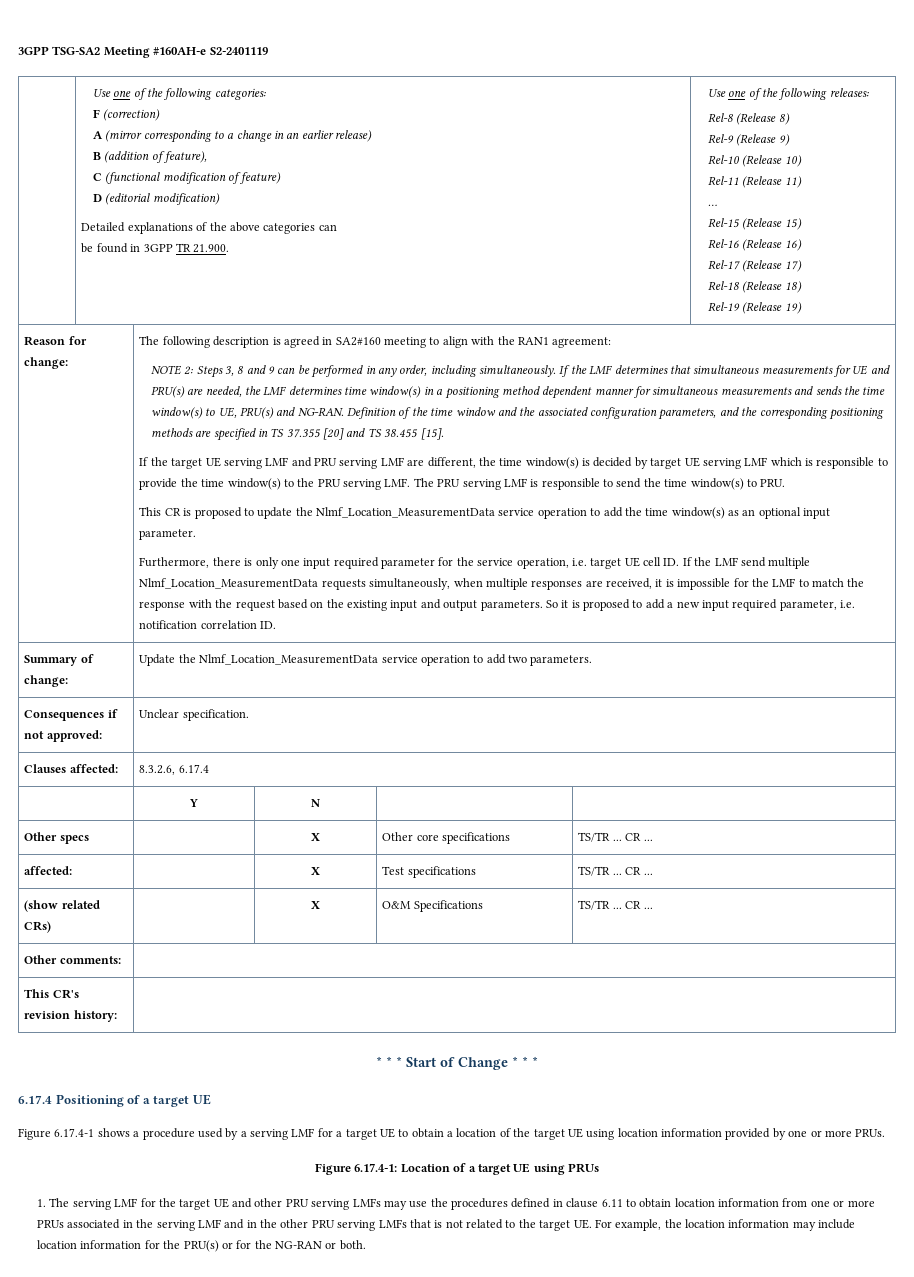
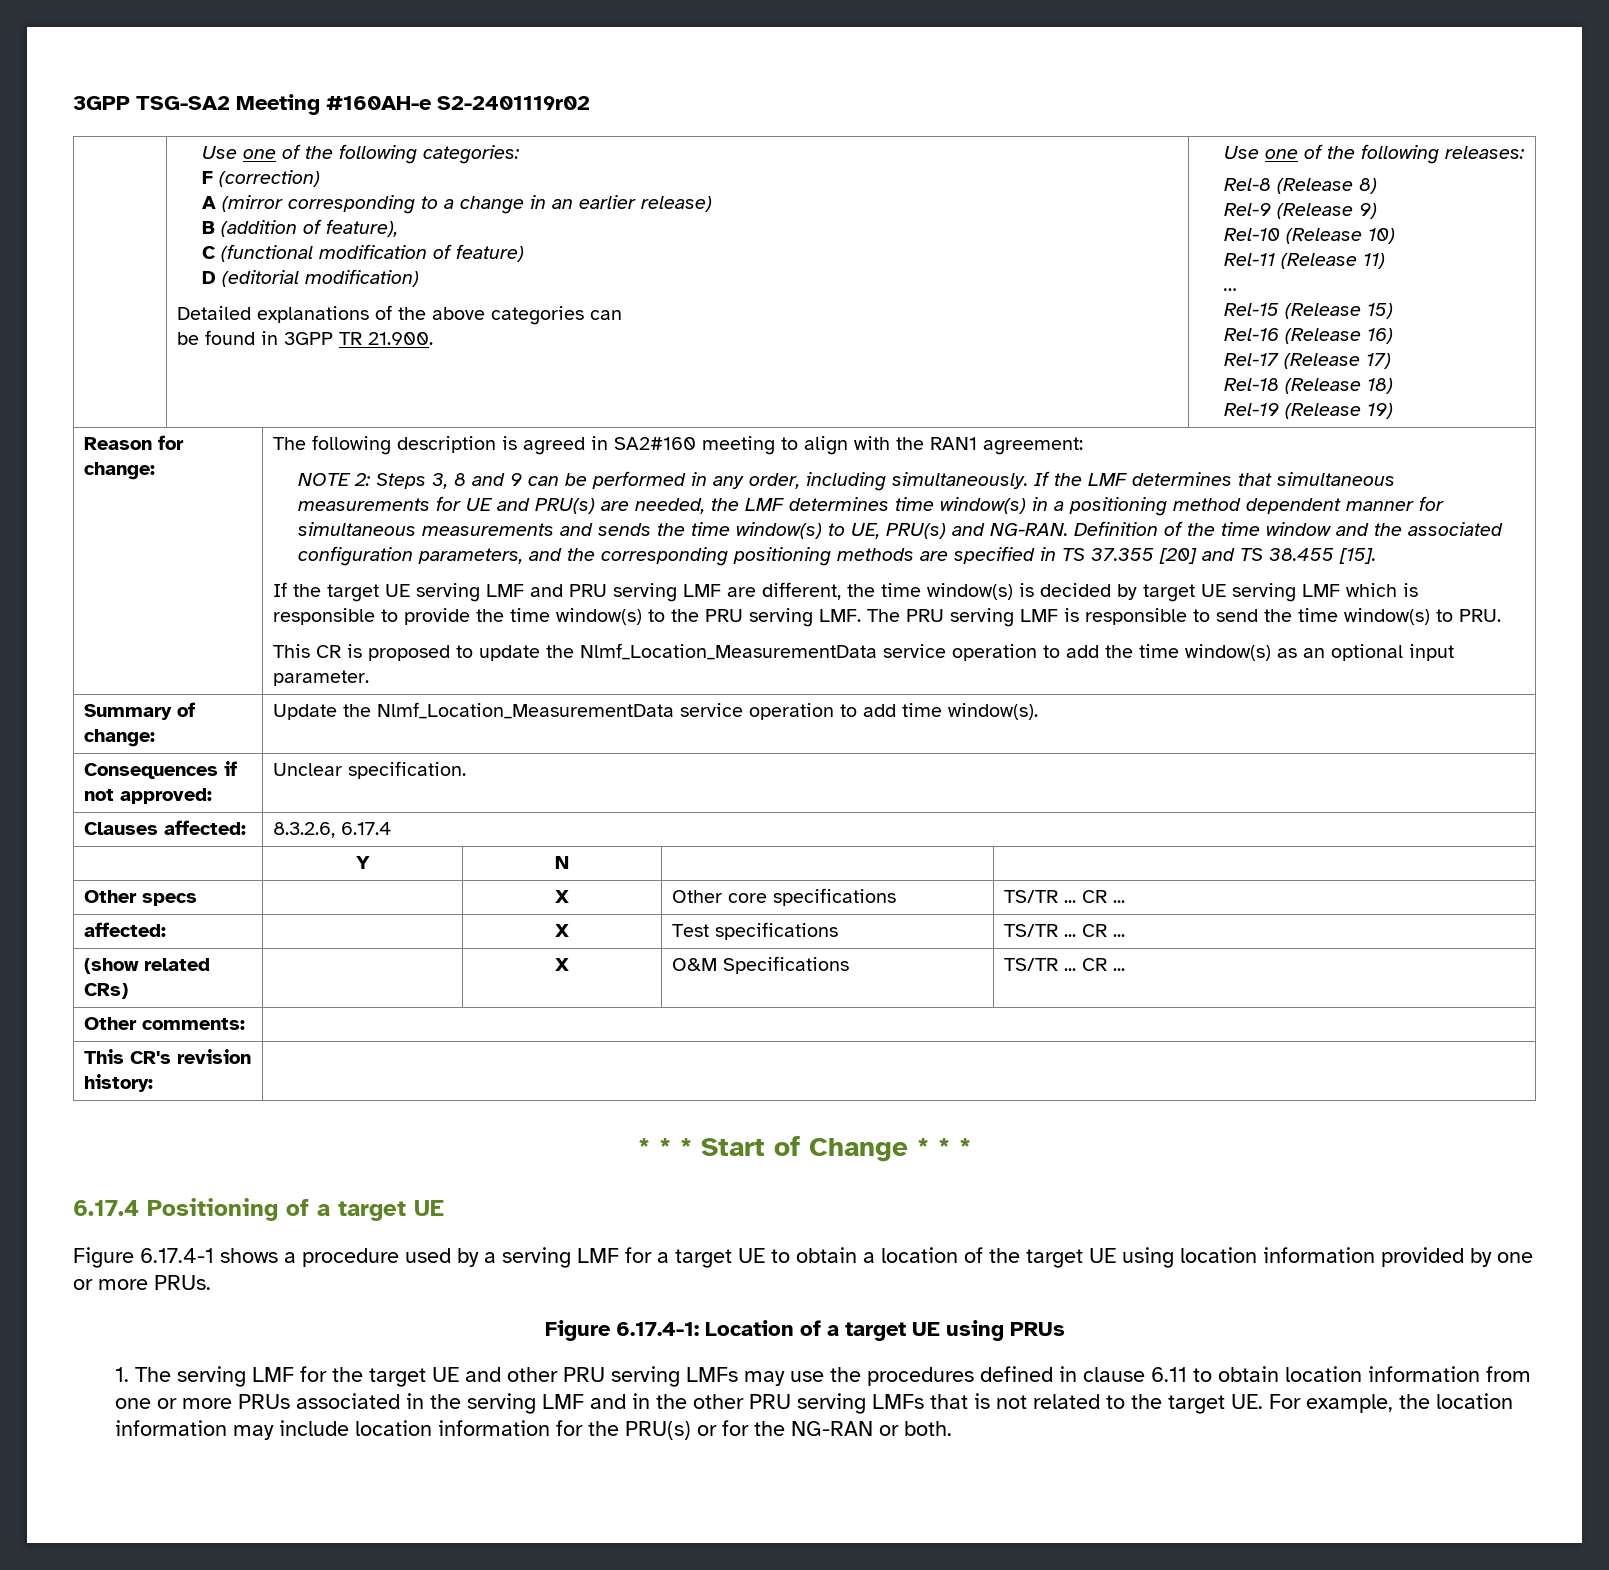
- 3GPP TSG-SA2 Meeting #160AH-e S2-2401119
+ 3GPP TSG-SA2 Meeting #160AH-e S2-2401119r02
- Furthermore, there is only one input required parameter for the service operation, i.e. target UE cell ID. If the LMF send multiple Nlmf_Location_MeasurementData requests simultaneously, when multiple responses are received, it is impossible for the LMF to match the response with the request based on the existing input and output parameters. So it is proposed to add a new input required parameter, i.e. notification correlation ID.
- Summary of change: | Update the Nlmf_Location_MeasurementData service operation to add two parameters.
+ Summary of change: | Update the Nlmf_Location_MeasurementData service operation to add time window(s).

